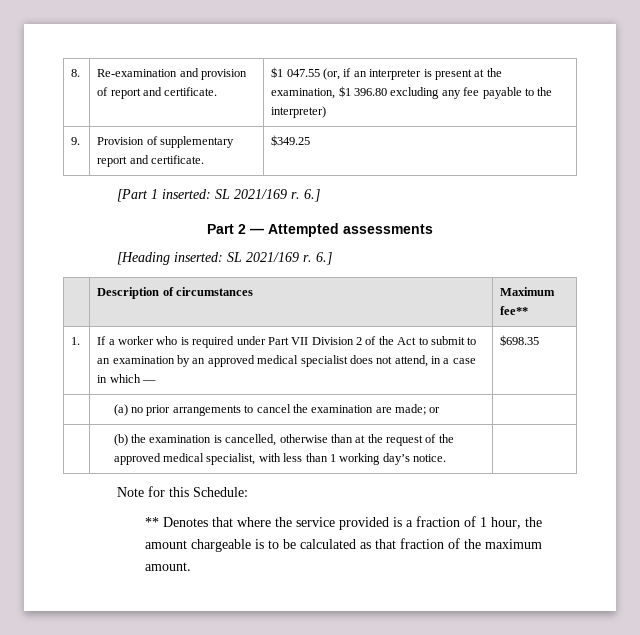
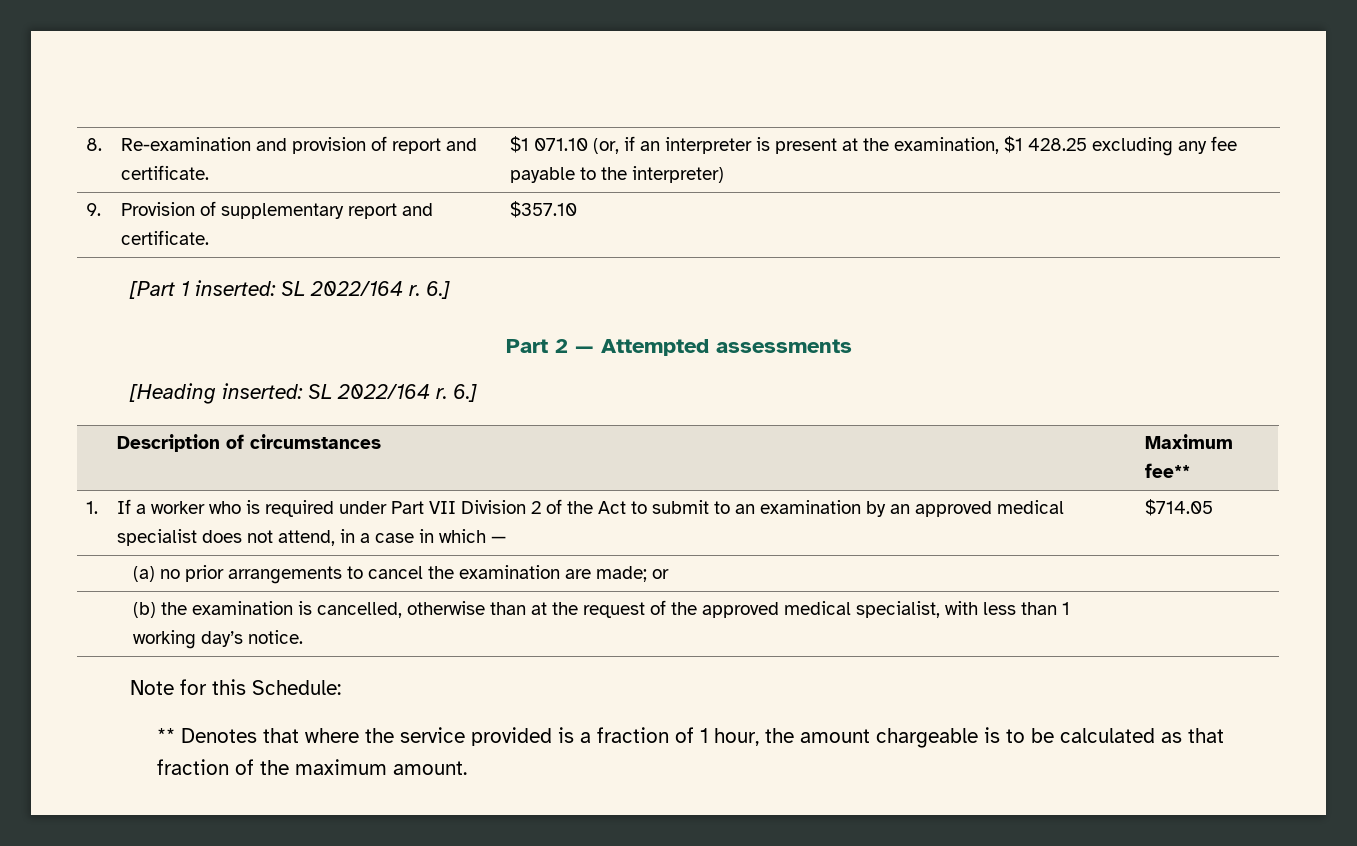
- 8. | Re-examination and provision of report and certificate. | $1 047.55 (or, if an interpreter is present at the examination, $1 396.80 excluding any fee payable to the interpreter)
+ 8. | Re-examination and provision of report and certificate. | $1 071.10 (or, if an interpreter is present at the examination, $1 428.25 excluding any fee payable to the interpreter)
- 9. | Provision of supplementary report and certificate. | $349.25
+ 9. | Provision of supplementary report and certificate. | $357.10
- [Part 1 inserted: SL 2021/169 r.
+ [Part 1 inserted: SL 2022/164 r.
- [Heading inserted: SL 2021/169 r.
+ [Heading inserted: SL 2022/164 r.
- 1. | If a worker who is required under Part VII Division 2 of the Act to submit to an examination by an approved medical specialist does not attend, in a case in which — | $698.35
+ 1. | If a worker who is required under Part VII Division 2 of the Act to submit to an examination by an approved medical specialist does not attend, in a case in which — | $714.05

